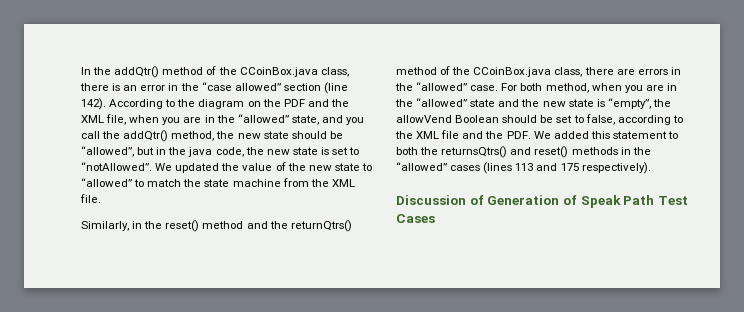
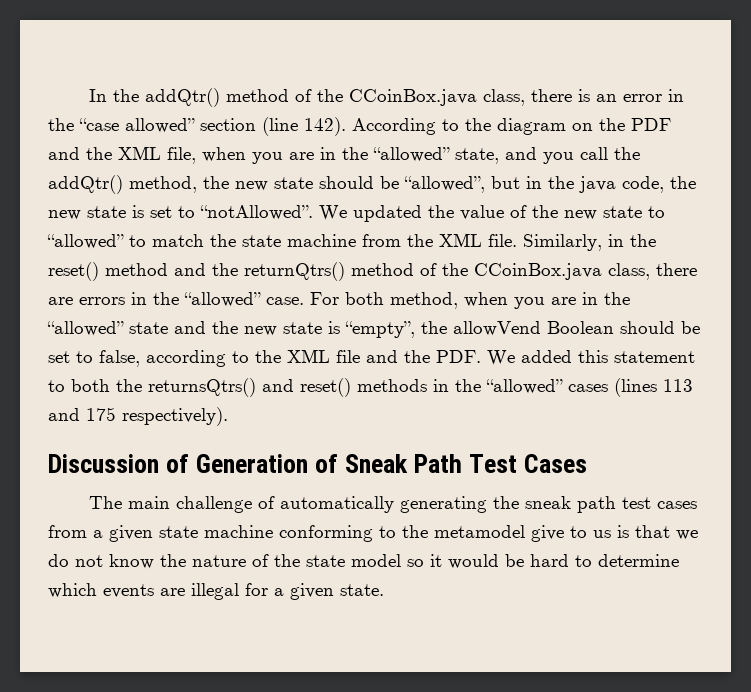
- We updated the value of the new state to “allowed” to match the state machine from the XML file.
- Similarly, in the reset() method and the returnQtrs() method of the CCoinBox.java class, there are errors in the “allowed” case.
+ We updated the value of the new state to “allowed” to match the state machine from the XML file. Similarly, in the reset() method and the returnQtrs() method of the CCoinBox.java class, there are errors in the “allowed” case.
- Discussion of Generation of Speak Path Test Cases
+ Discussion of Generation of Sneak Path Test Cases
+ The main challenge of automatically generating the sneak path test cases from a given state machine conforming to the metamodel give to us is that we do not know the nature of the state model so it would be hard to determine which events are illegal for a given state.

